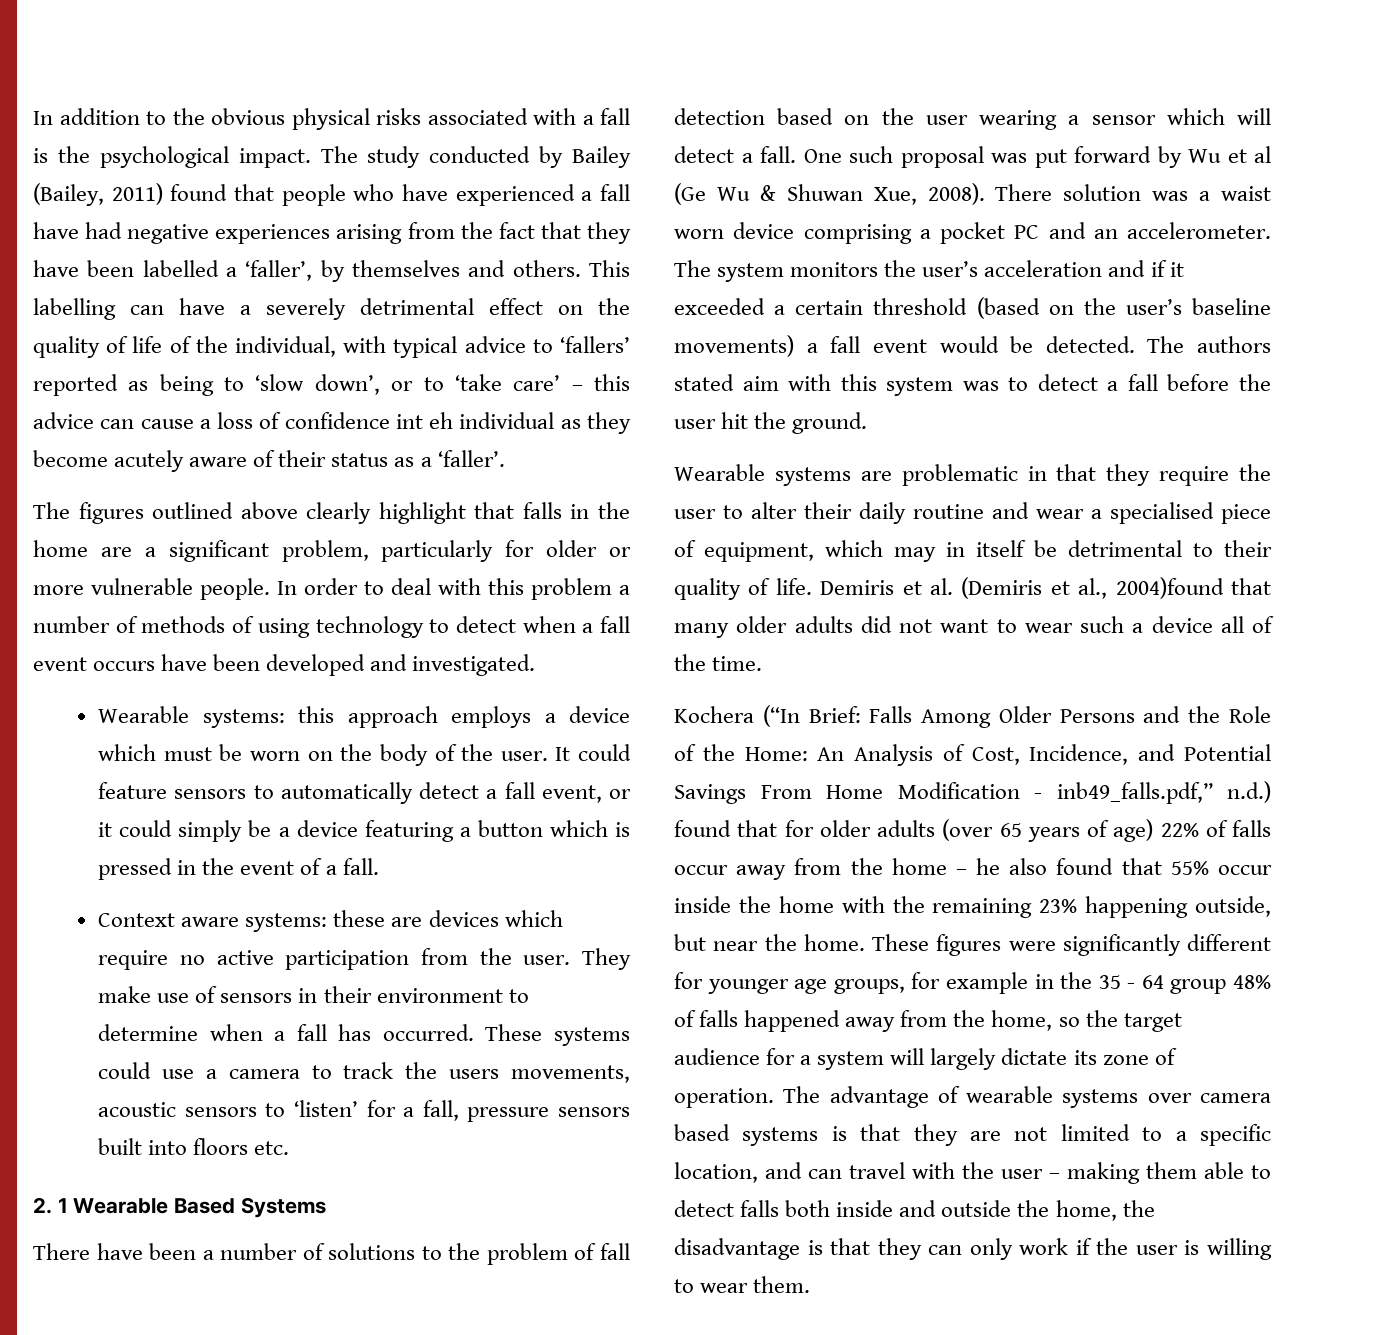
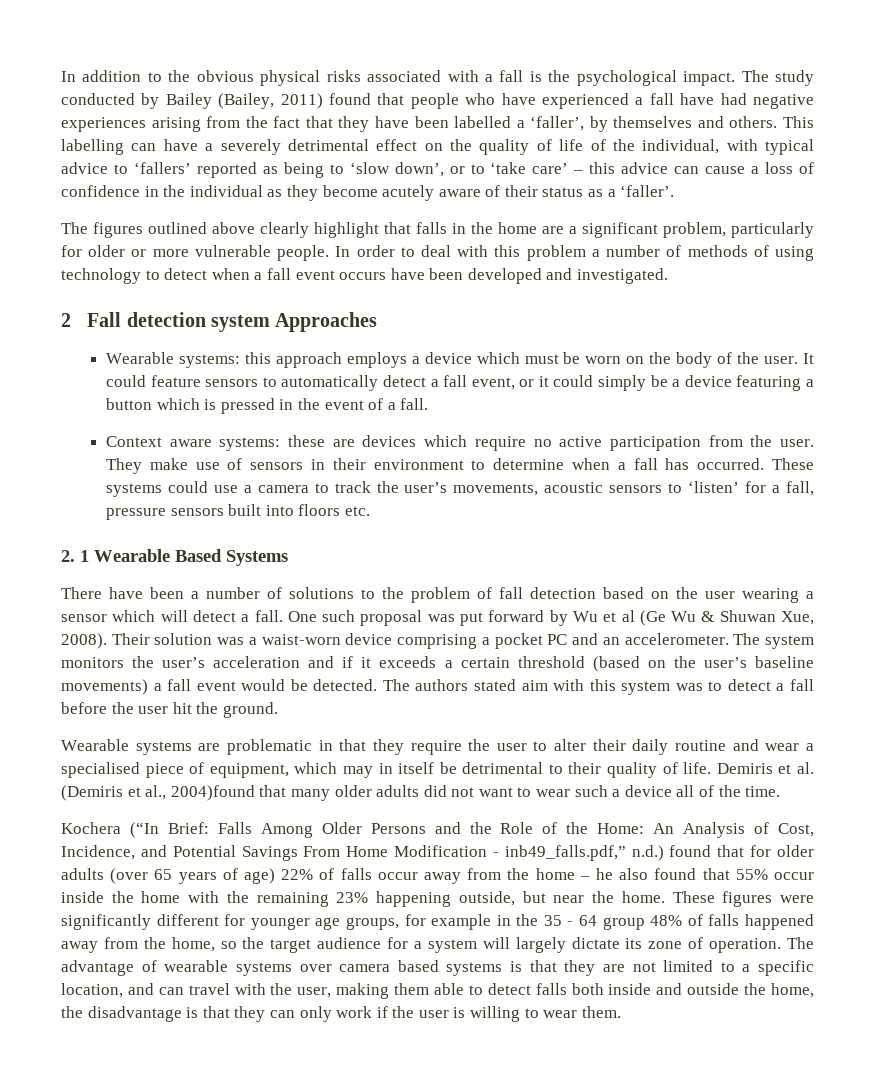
- This labelling can have a severely detrimental effect on the quality of life of the individual, with typical advice to ‘fallers’ reported as being to ‘slow down’, or to ‘take care’ – this advice can cause a loss of confidence int eh individual as they become acutely aware of their status as a ‘faller’.
+ This labelling can have a severely detrimental effect on the quality of life of the individual, with typical advice to ‘fallers’ reported as being to ‘slow down’, or to ‘take care’ – this advice can cause a loss of confidence in the individual as they become acutely aware of their status as a ‘faller’.
+ 2 Fall detection system Approaches
- These systems could use a camera to track the users movements, acoustic sensors to ‘listen’ for a fall, pressure sensors built into floors etc.
+ These systems could use a camera to track the user’s movements, acoustic sensors to ‘listen’ for a fall, pressure sensors built into floors etc.
- There solution was a waist worn device comprising a pocket PC and an accelerometer.
+ Their solution was a waist-worn device comprising a pocket PC and an accelerometer.
- The system monitors the user’s acceleration and if it exceeded a certain threshold (based on the user’s baseline movements) a fall event would be detected.
+ The system monitors the user’s acceleration and if it exceeds a certain threshold (based on the user’s baseline movements) a fall event would be detected.
- The advantage of wearable systems over camera based systems is that they are not limited to a specific location, and can travel with the user – making them able to detect falls both inside and outside the home, the disadvantage is that they can only work if the user is willing to wear them.
+ The advantage of wearable systems over camera based systems is that they are not limited to a specific location, and can travel with the user, making them able to detect falls both inside and outside the home, the disadvantage is that they can only work if the user is willing to wear them.

